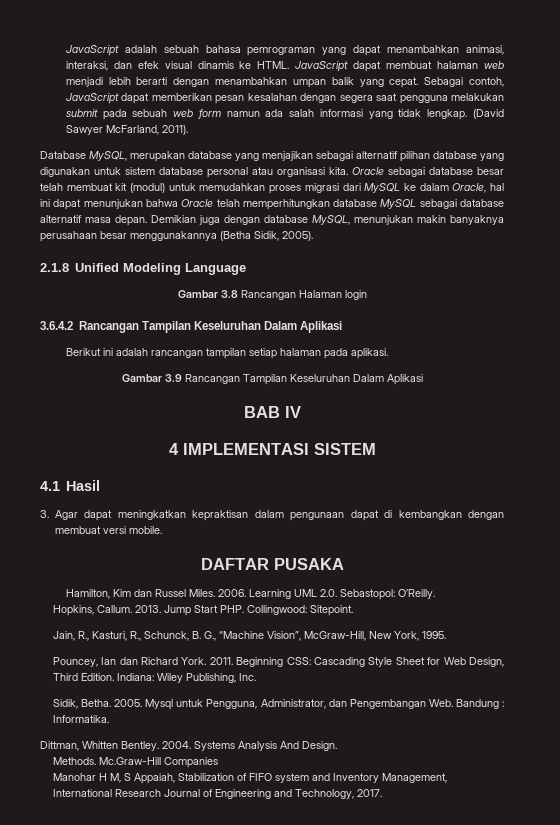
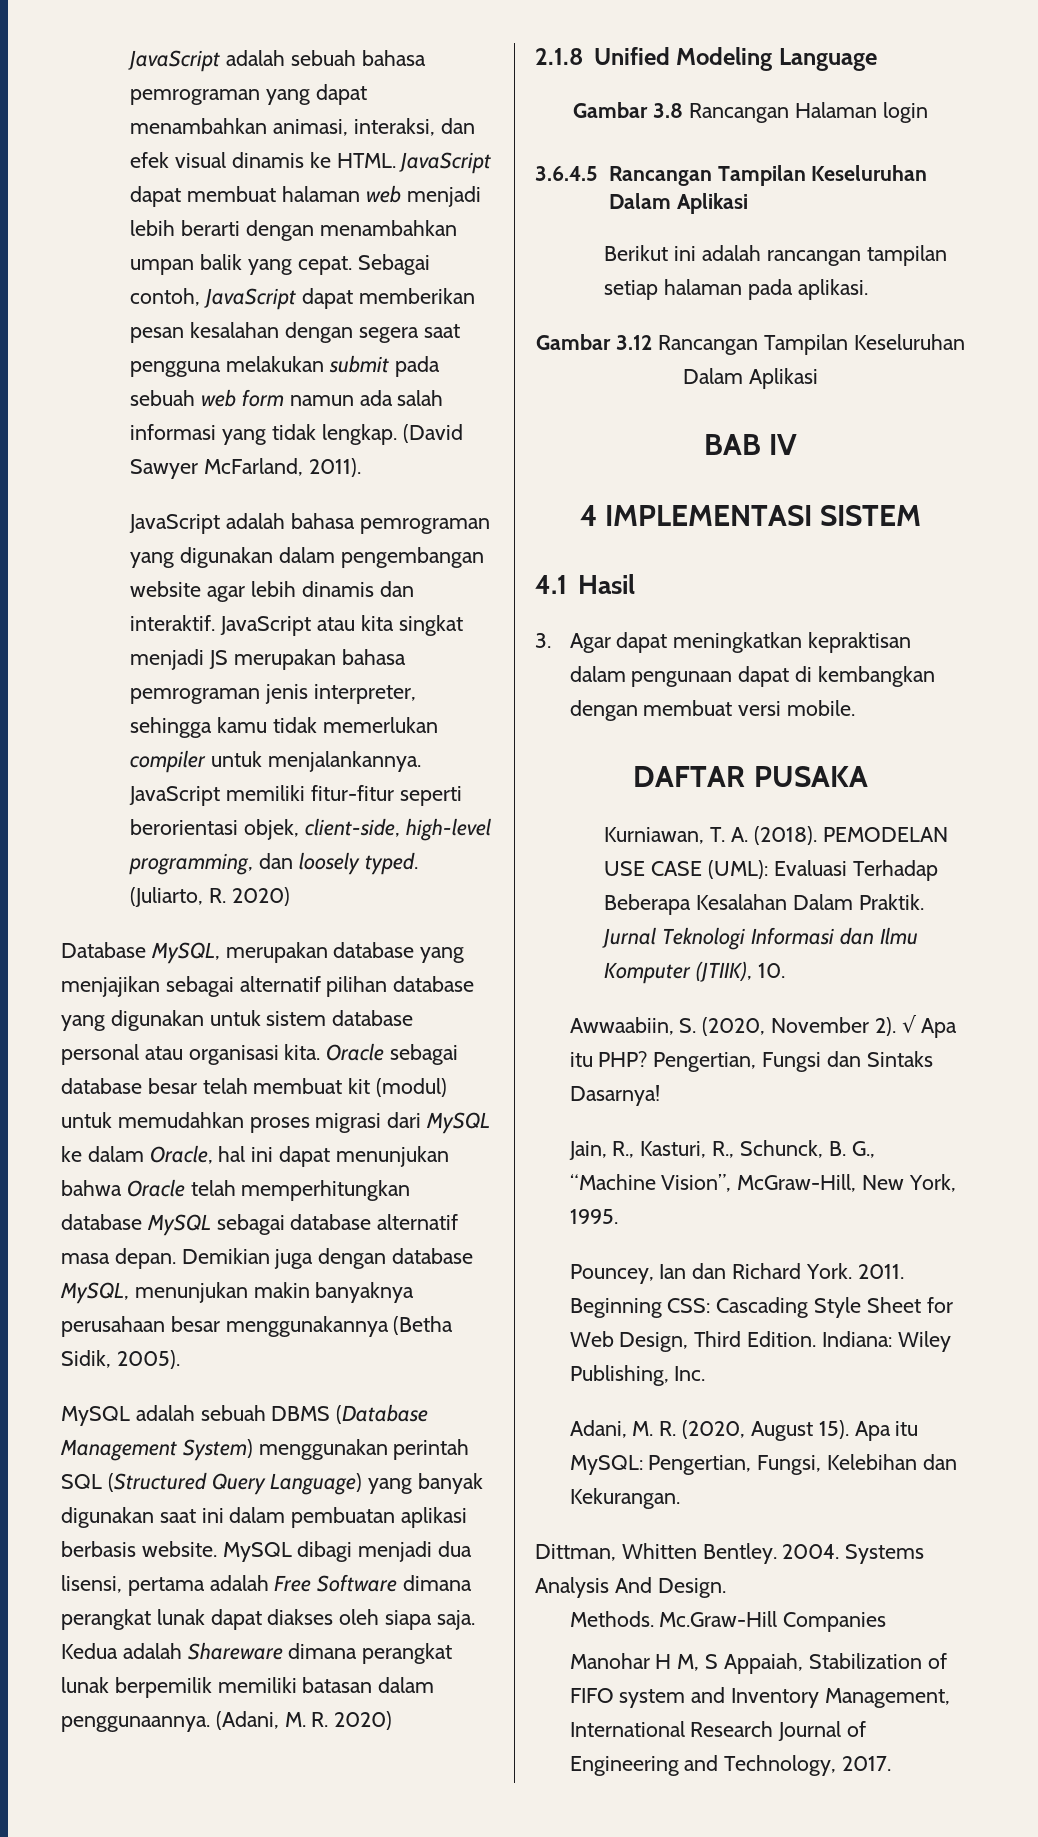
+ JavaScript adalah bahasa pemrograman yang digunakan dalam pengembangan website agar lebih dinamis dan interaktif. JavaScript atau kita singkat menjadi JS merupakan bahasa pemrograman jenis interpreter, sehingga kamu tidak memerlukan compiler untuk menjalankannya. JavaScript memiliki fitur-fitur seperti berorientasi objek, client-side, high-level programming, dan loosely typed. (Juliarto, R. 2020)
+ MySQL adalah sebuah DBMS (Database Management System) menggunakan perintah SQL (Structured Query Language) yang banyak digunakan saat ini dalam pembuatan aplikasi berbasis website. MySQL dibagi menjadi dua lisensi, pertama adalah Free Software dimana perangkat lunak dapat diakses oleh siapa saja. Kedua adalah Shareware dimana perangkat lunak berpemilik memiliki batasan dalam penggunaannya. (Adani, M. R. 2020)
- 3.6.4.2 Rancangan Tampilan Keseluruhan Dalam Aplikasi
+ 3.6.4.5 Rancangan Tampilan Keseluruhan Dalam Aplikasi
- Gambar 3.9 Rancangan Tampilan Keseluruhan Dalam Aplikasi
+ Gambar 3.12 Rancangan Tampilan Keseluruhan Dalam Aplikasi
- Hamilton, Kim dan Russel Miles. 2006. Learning UML 2.0. Sebastopol: O’Reilly.
- Hopkins, Callum. 2013. Jump Start PHP. Collingwood: Sitepoint.
+ Kurniawan, T. A. (2018). PEMODELAN USE CASE (UML): Evaluasi Terhadap Beberapa Kesalahan Dalam Praktik. Jurnal Teknologi Informasi dan Ilmu Komputer (JTIIK), 10.
+ Awwaabiin, S. (2020, November 2). √ Apa itu PHP? Pengertian, Fungsi dan Sintaks Dasarnya!
- Sidik, Betha. 2005. Mysql untuk Pengguna, Administrator, dan Pengembangan Web. Bandung : Informatika.
+ Adani, M. R. (2020, August 15). Apa itu MySQL: Pengertian, Fungsi, Kelebihan dan Kekurangan.

